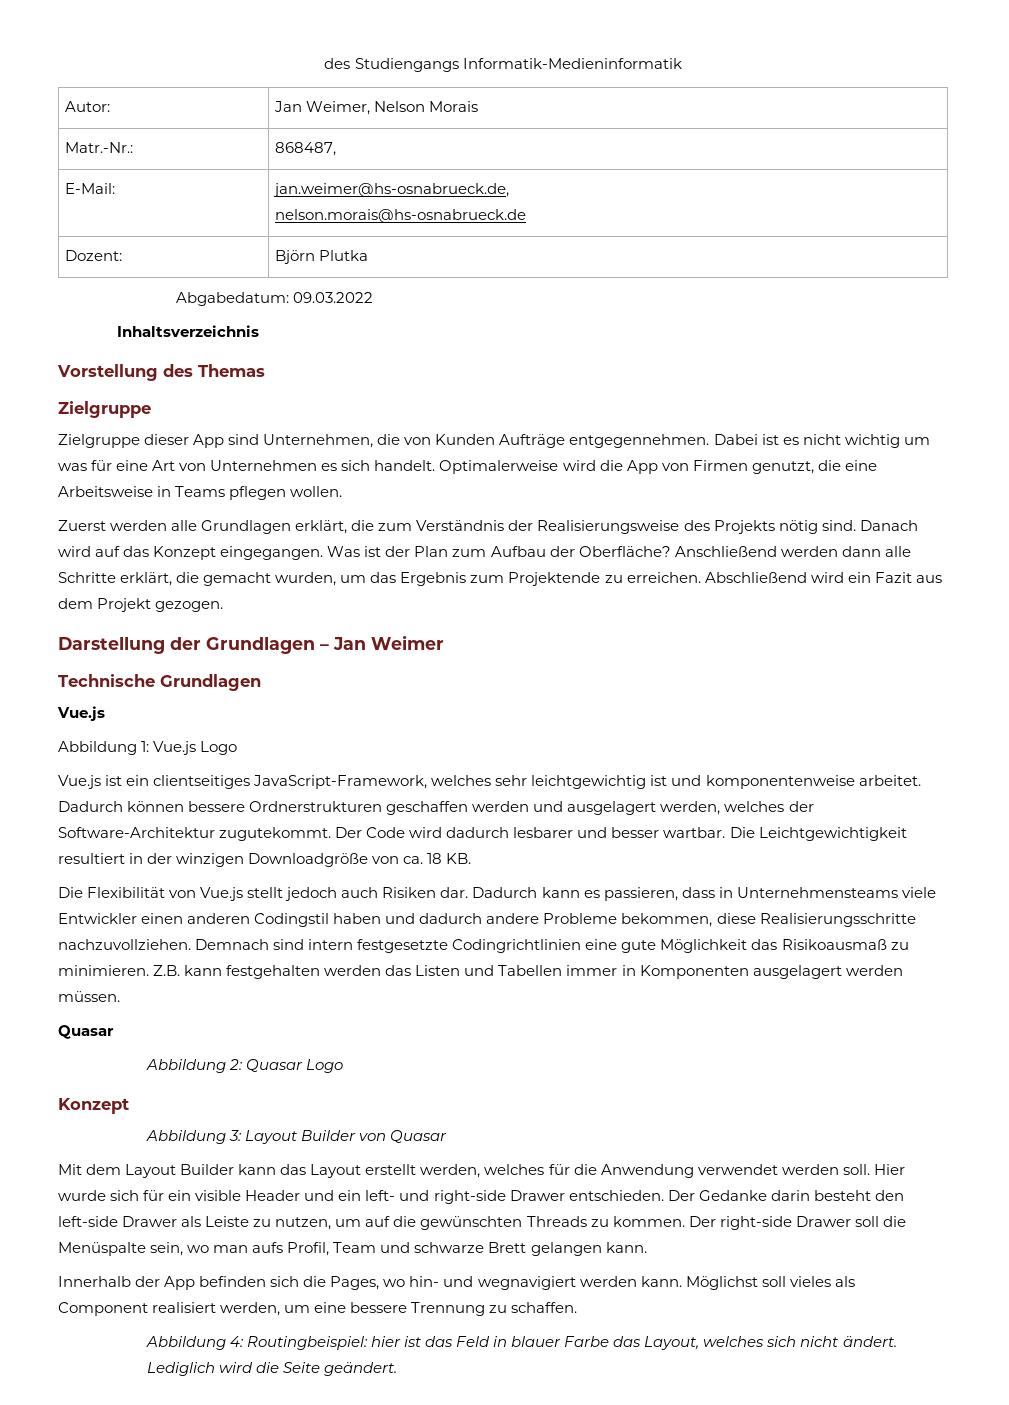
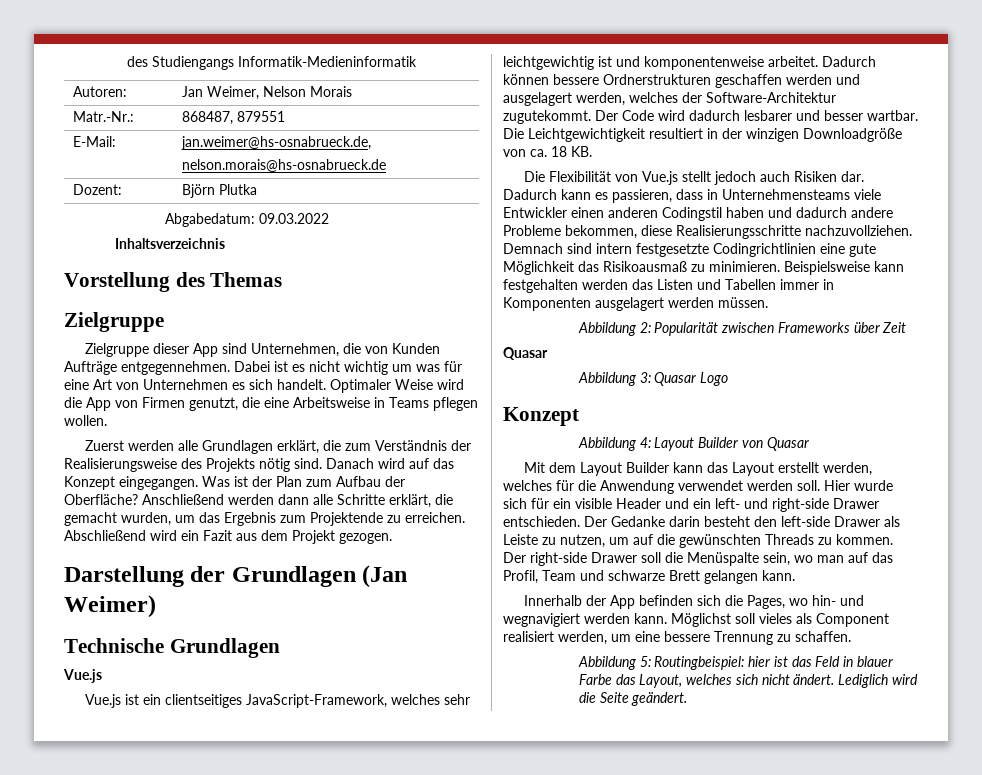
- Autor: | Jan Weimer, Nelson Morais
+ Autoren: | Jan Weimer, Nelson Morais
- Matr.-Nr.: | 868487,
+ Matr.-Nr.: | 868487, 879551
- Optimalerweise wird die App von Firmen genutzt, die eine Arbeitsweise in Teams pflegen wollen.
+ Optimaler Weise wird die App von Firmen genutzt, die eine Arbeitsweise in Teams pflegen wollen.
- Darstellung der Grundlagen – Jan Weimer
+ Darstellung der Grundlagen (Jan Weimer)
- Abbildung 1: Vue.js Logo
- Z.B. kann festgehalten werden das Listen und Tabellen immer in Komponenten ausgelagert werden müssen.
+ Beispielsweise kann festgehalten werden das Listen und Tabellen immer in Komponenten ausgelagert werden müssen.
+ Abbildung 2: Popularität zwischen Frameworks über Zeit
- Abbildung 2: Quasar Logo
+ Abbildung 3: Quasar Logo
- Abbildung 3: Layout Builder von Quasar
+ Abbildung 4: Layout Builder von Quasar
- Der right-side Drawer soll die Menüspalte sein, wo man aufs Profil, Team und schwarze Brett gelangen kann.
+ Der right-side Drawer soll die Menüspalte sein, wo man auf das Profil, Team und schwarze Brett gelangen kann.
- Abbildung 4: Routingbeispiel: hier ist das Feld in blauer Farbe das Layout, welches sich nicht ändert.
+ Abbildung 5: Routingbeispiel: hier ist das Feld in blauer Farbe das Layout, welches sich nicht ändert.

